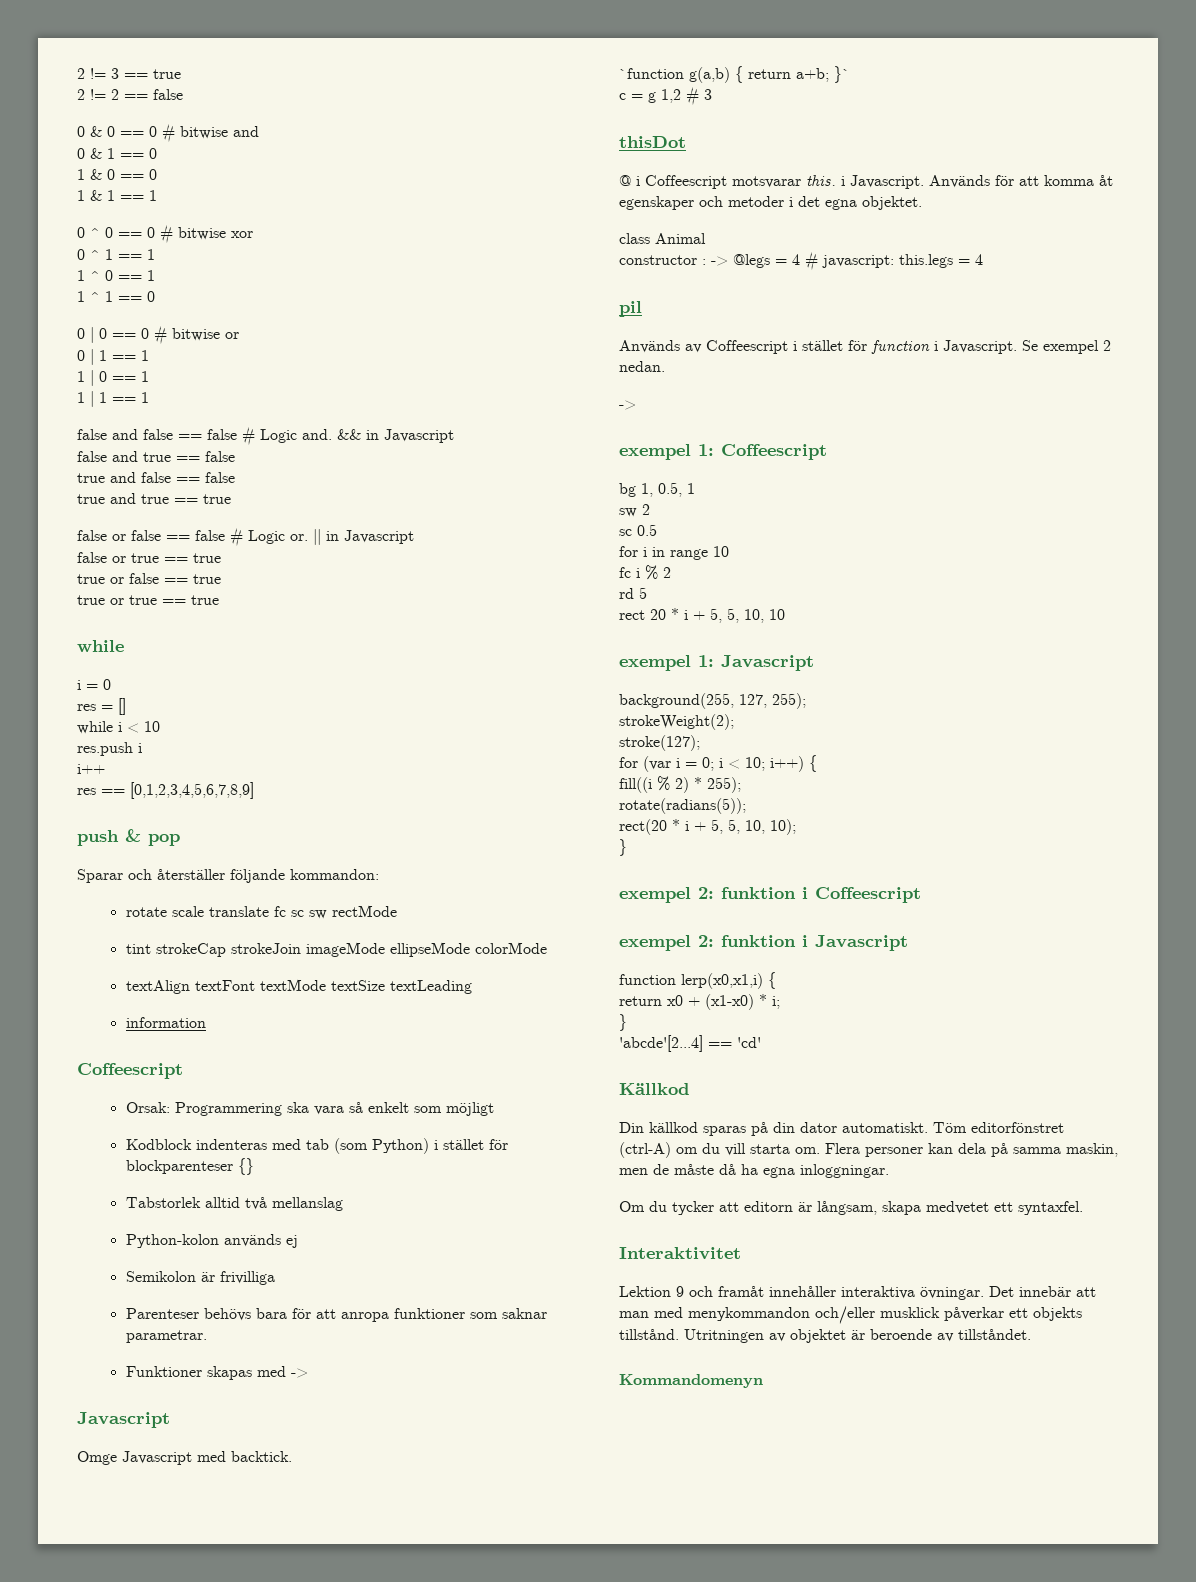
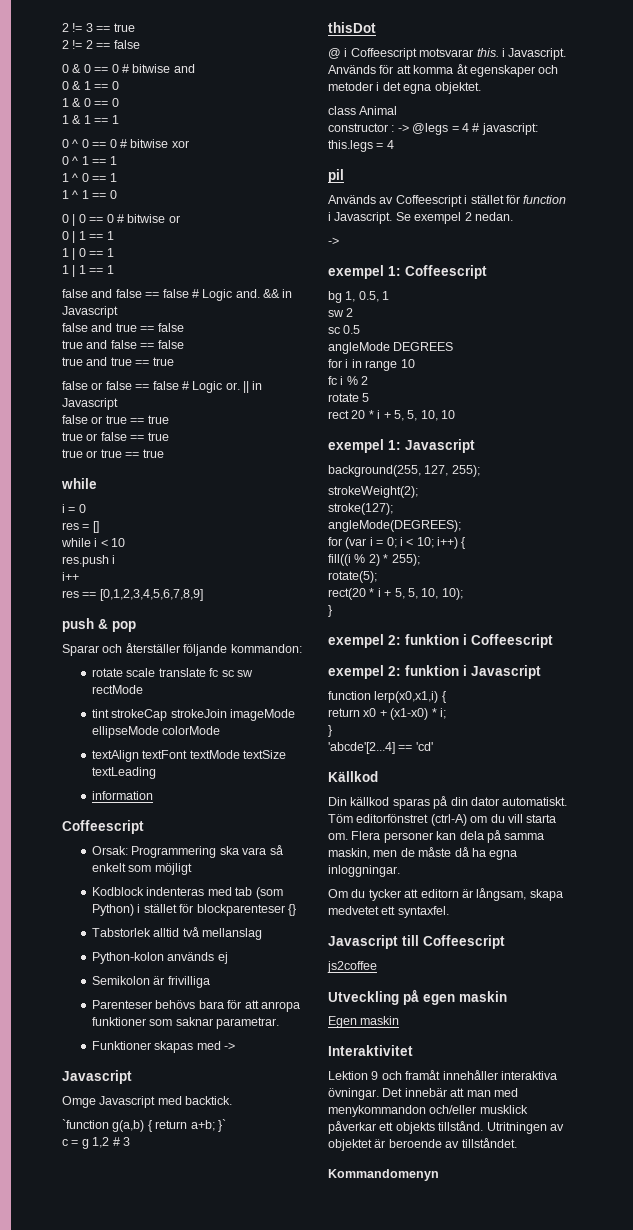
+ angleMode DEGREES
- rd 5
+ rotate 5
+ angleMode(DEGREES);
- rotate(radians(5));
+ rotate(5);
+ Javascript till Coffeescript
+ js2coffee
+ Utveckling på egen maskin
+ Egen maskin

